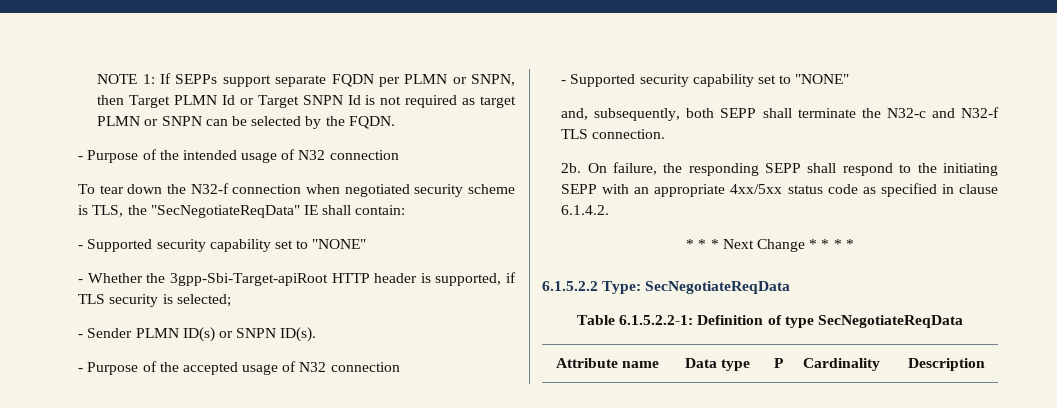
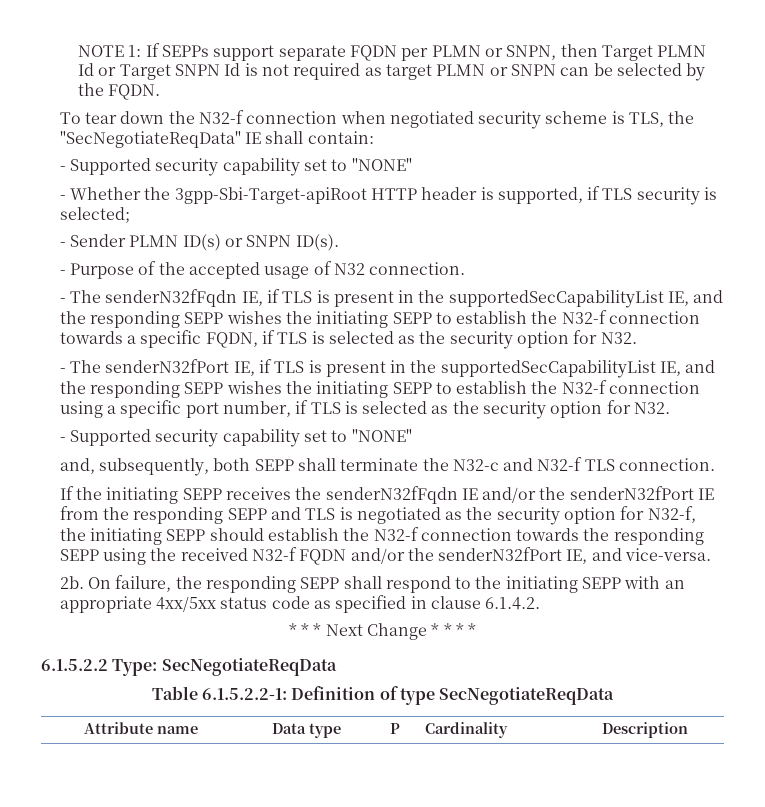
- - Purpose of the intended usage of N32 connection
- - Purpose of the accepted usage of N32 connection
+ - Purpose of the accepted usage of N32 connection.
+ - The senderN32fFqdn IE, if TLS is present in the supportedSecCapabilityList IE, and the responding SEPP wishes the initiating SEPP to establish the N32-f connection towards a specific FQDN, if TLS is selected as the security option for N32.
+ - The senderN32fPort IE, if TLS is present in the supportedSecCapabilityList IE, and the responding SEPP wishes the initiating SEPP to establish the N32-f connection using a specific port number, if TLS is selected as the security option for N32.
+ If the initiating SEPP receives the senderN32fFqdn IE and/or the senderN32fPort IE from the responding SEPP and TLS is negotiated as the security option for N32-f, the initiating SEPP should establish the N32-f connection towards the responding SEPP using the received N32-f FQDN and/or the senderN32fPort IE, and vice-versa.

